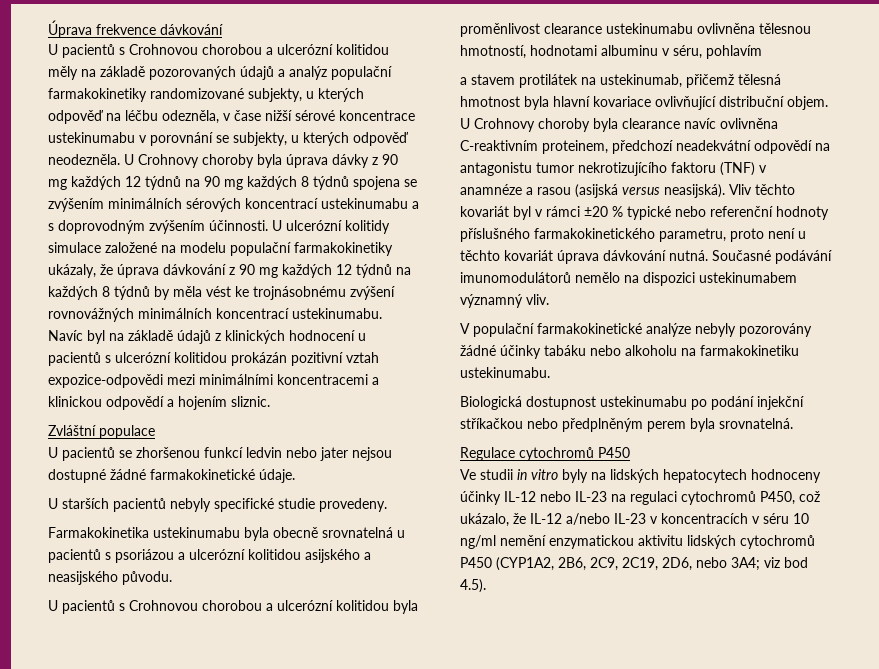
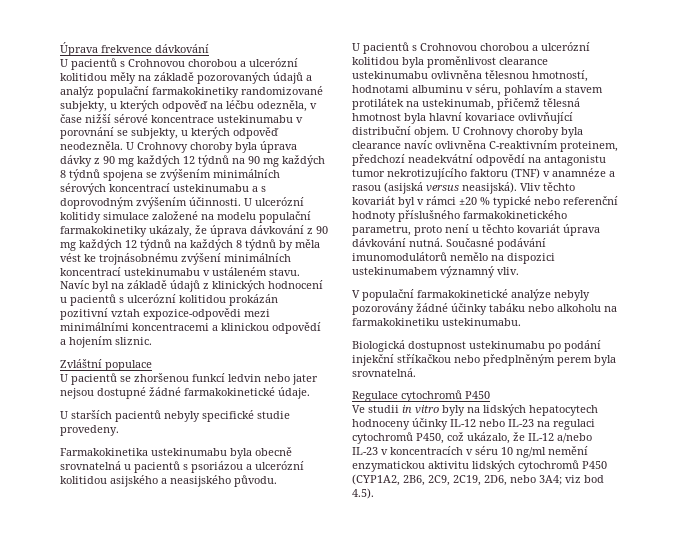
- U ulcerózní kolitidy simulace založené na modelu populační farmakokinetiky ukázaly, že úprava dávkování z 90 mg každých 12 týdnů na každých 8 týdnů by měla vést ke trojnásobnému zvýšení rovnovážných minimálních koncentrací ustekinumabu.
+ U ulcerózní kolitidy simulace založené na modelu populační farmakokinetiky ukázaly, že úprava dávkování z 90 mg každých 12 týdnů na každých 8 týdnů by měla vést ke trojnásobnému zvýšení minimálních koncentrací ustekinumabu v ustáleném stavu.
- U pacientů s Crohnovou chorobou a ulcerózní kolitidou byla proměnlivost clearance ustekinumabu ovlivněna tělesnou hmotností, hodnotami albuminu v séru, pohlavím
- a stavem protilátek na ustekinumab, přičemž tělesná hmotnost byla hlavní kovariace ovlivňující distribuční objem.
+ U pacientů s Crohnovou chorobou a ulcerózní kolitidou byla proměnlivost clearance ustekinumabu ovlivněna tělesnou hmotností, hodnotami albuminu v séru, pohlavím a stavem protilátek na ustekinumab, přičemž tělesná hmotnost byla hlavní kovariace ovlivňující distribuční objem.

